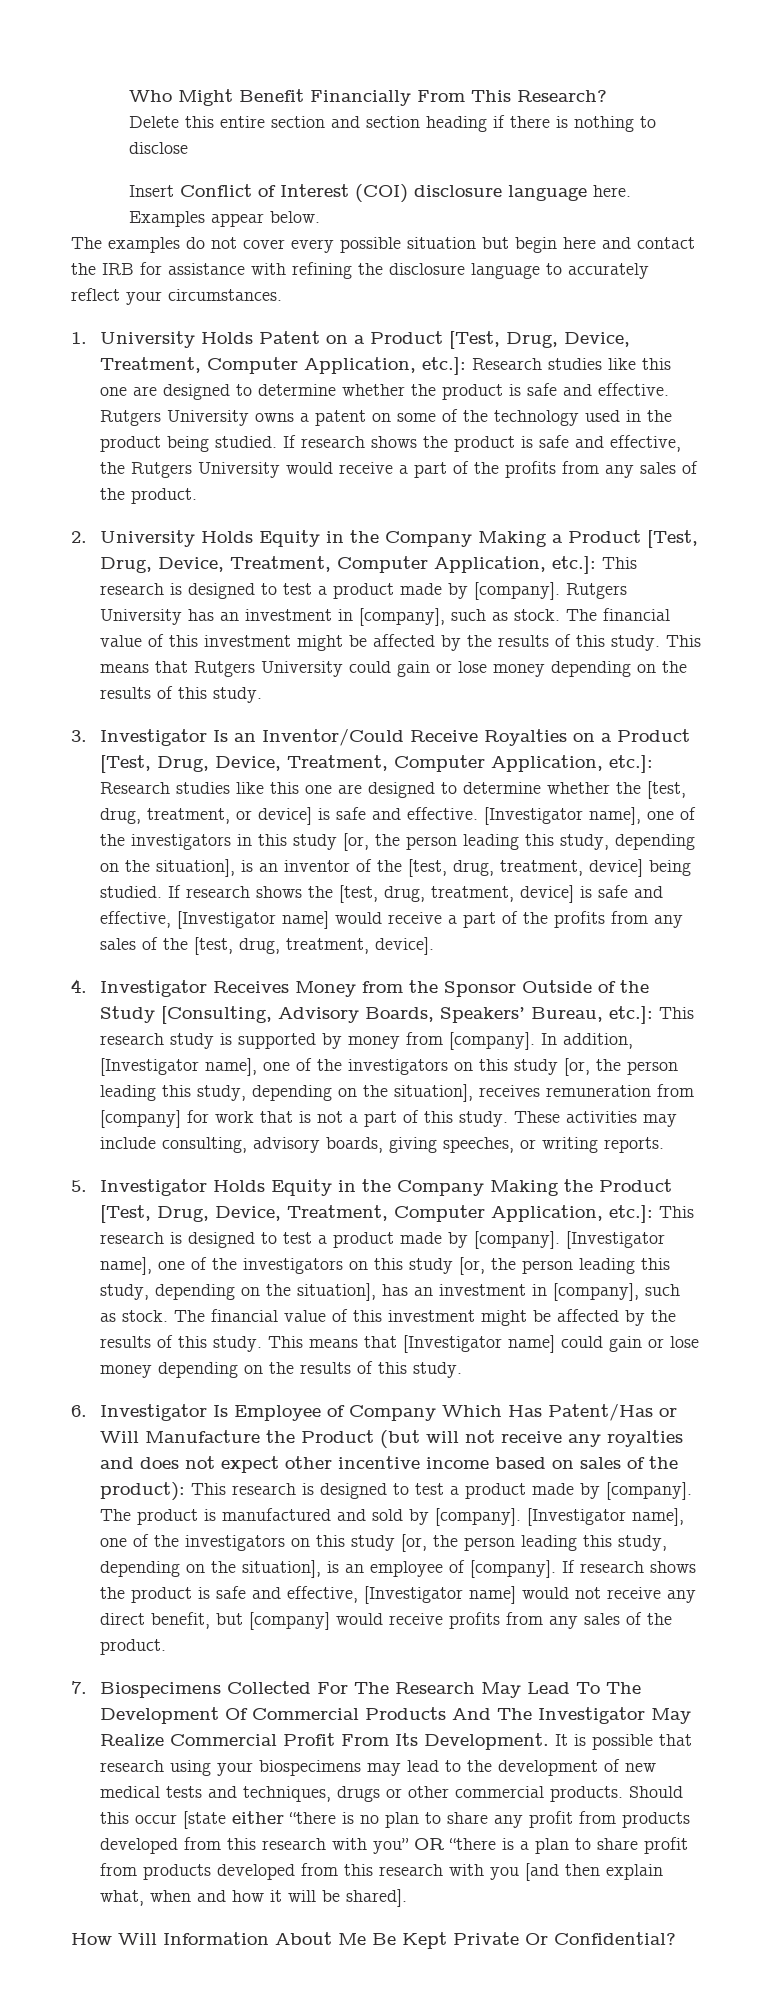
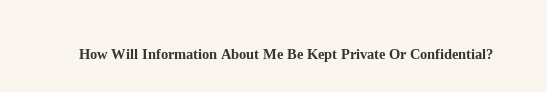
- Who Might Benefit Financially From This Research?
- Delete this entire section and section heading if there is nothing to disclose
- Insert Conflict of Interest (COI) disclosure language here. Examples appear below.
- The examples do not cover every possible situation but begin here and contact the IRB for assistance with refining the disclosure language to accurately reflect your circumstances.
- 1. University Holds Patent on a Product [Test, Drug, Device, Treatment, Computer Application, etc.]: Research studies like this one are designed to determine whether the product is safe and effective. Rutgers University owns a patent on some of the technology used in the product being studied. If research shows the product is safe and effective, the Rutgers University would receive a part of the profits from any sales of the product.
- 2. University Holds Equity in the Company Making a Product [Test, Drug, Device, Treatment, Computer Application, etc.]: This research is designed to test a product made by [company]. Rutgers University has an investment in [company], such as stock. The financial value of this investment might be affected by the results of this study. This means that Rutgers University could gain or lose money depending on the results of this study.
- 3. Investigator Is an Inventor/Could Receive Royalties on a Product [Test, Drug, Device, Treatment, Computer Application, etc.]: Research studies like this one are designed to determine whether the [test, drug, treatment, or device] is safe and effective. [Investigator name], one of the investigators in this study [or, the person leading this study, depending on the situation], is an inventor of the [test, drug, treatment, device] being studied. If research shows the [test, drug, treatment, device] is safe and effective, [Investigator name] would receive a part of the profits from any sales of the [test, drug, treatment, device].
- 4. Investigator Receives Money from the Sponsor Outside of the Study [Consulting, Advisory Boards, Speakers’ Bureau, etc.]: This research study is supported by money from [company]. In addition, [Investigator name], one of the investigators on this study [or, the person leading this study, depending on the situation], receives remuneration from [company] for work that is not a part of this study. These activities may include consulting, advisory boards, giving speeches, or writing reports.
- 5. Investigator Holds Equity in the Company Making the Product [Test, Drug, Device, Treatment, Computer Application, etc.]: This research is designed to test a product made by [company]. [Investigator name], one of the investigators on this study [or, the person leading this study, depending on the situation], has an investment in [company], such as stock. The financial value of this investment might be affected by the results of this study. This means that [Investigator name] could gain or lose money depending on the results of this study.
- 6. Investigator Is Employee of Company Which Has Patent/Has or Will Manufacture the Product (but will not receive any royalties and does not expect other incentive income based on sales of the product): This research is designed to test a product made by [company]. The product is manufactured and sold by [company]. [Investigator name], one of the investigators on this study [or, the person leading this study, depending on the situation], is an employee of [company]. If research shows the product is safe and effective, [Investigator name] would not receive any direct benefit, but [company] would receive profits from any sales of the product.
- 7. Biospecimens Collected For The Research May Lead To The Development Of Commercial Products And The Investigator May Realize Commercial Profit From Its Development. It is possible that research using your biospecimens may lead to the development of new medical tests and techniques, drugs or other commercial products. Should this occur [state either “there is no plan to share any profit from products developed from this research with you” OR “there is a plan to share profit from products developed from this research with you [and then explain what, when and how it will be shared].

